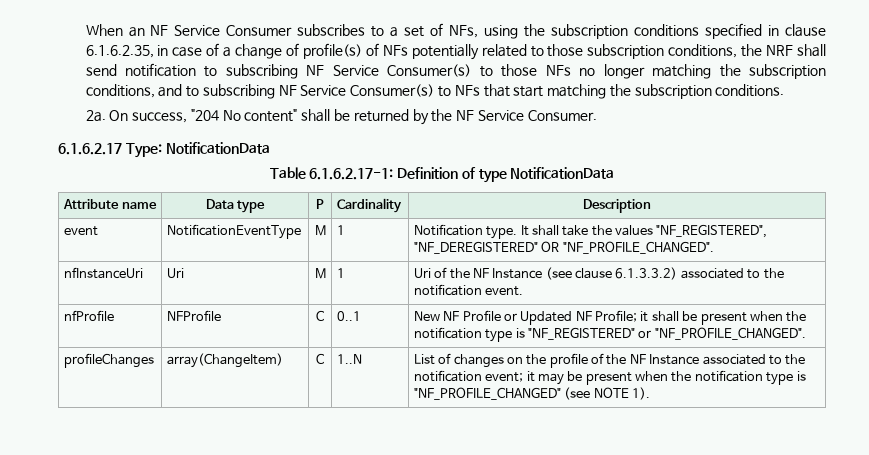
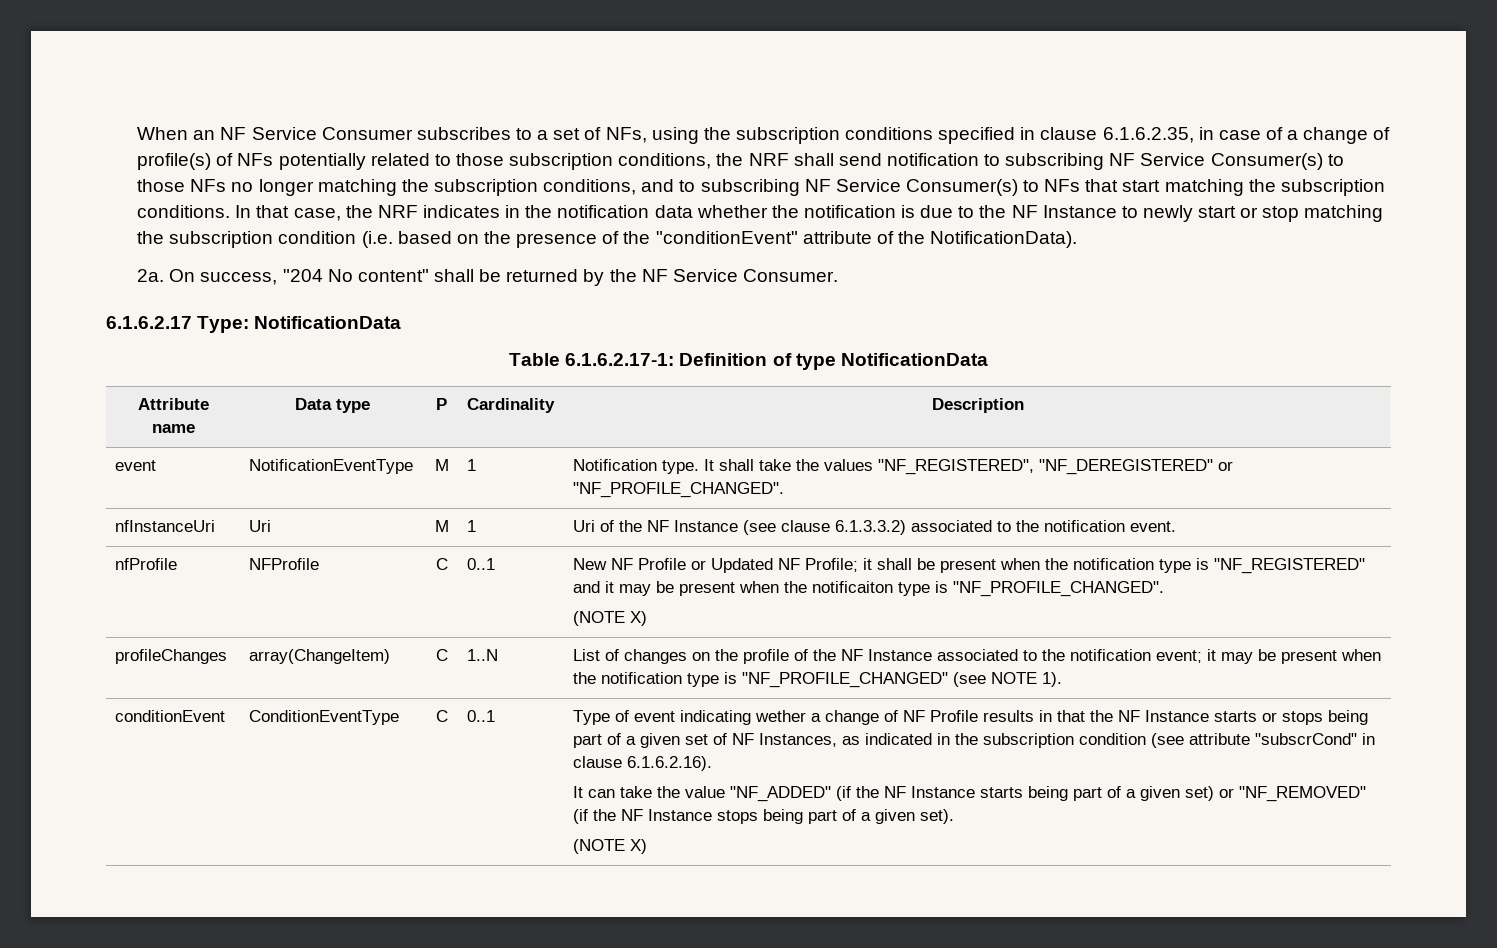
+ In that case, the NRF indicates in the notification data whether the notification is due to the NF Instance to newly start or stop matching the subscription condition (i.e. based on the presence of the "conditionEvent" attribute of the NotificationData).
- event | NotificationEventType | M | 1 | Notification type. It shall take the values "NF_REGISTERED", "NF_DEREGISTERED" OR "NF_PROFILE_CHANGED".
+ event | NotificationEventType | M | 1 | Notification type. It shall take the values "NF_REGISTERED", "NF_DEREGISTERED" or "NF_PROFILE_CHANGED".
- nfProfile | NFProfile | C | 0..1 | New NF Profile or Updated NF Profile; it shall be present when the notification type is "NF_REGISTERED" or "NF_PROFILE_CHANGED".
+ nfProfile | NFProfile | C | 0..1 | New NF Profile or Updated NF Profile; it shall be present when the notification type is "NF_REGISTERED" and it may be present when the notificaiton type is "NF_PROFILE_CHANGED".
+ (NOTE X)
+ conditionEvent | ConditionEventType | C | 0..1 | Type of event indicating wether a change of NF Profile results in that the NF Instance starts or stops being part of a given set of NF Instances, as indicated in the subscription condition (see attribute "subscrCond" in clause 6.1.6.2.16).
+ It can take the value "NF_ADDED" (if the NF Instance starts being part of a given set) or "NF_REMOVED" (if the NF Instance stops being part of a given set).
+ (NOTE X)

